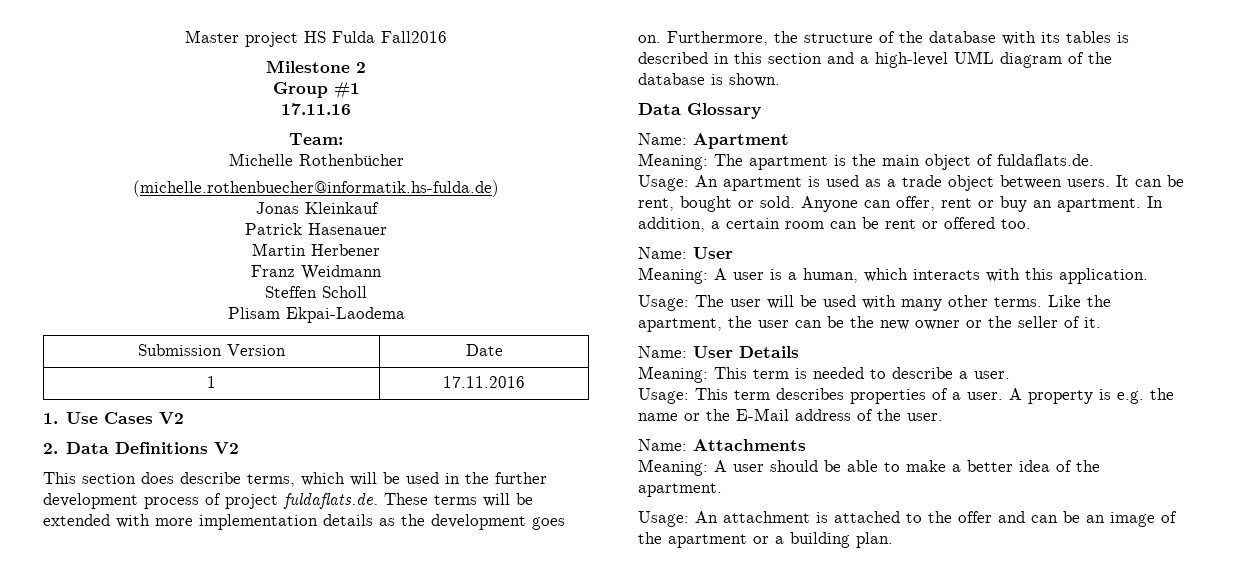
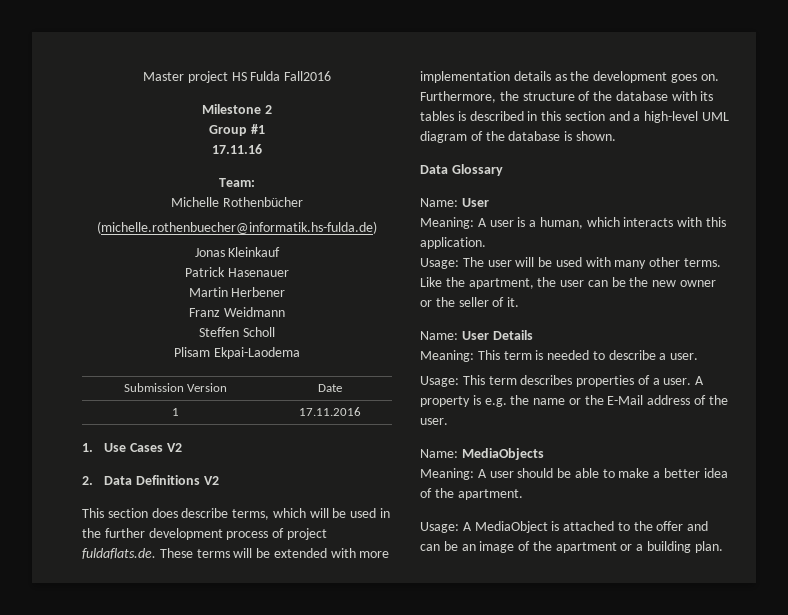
- Name: Apartment
- Meaning: The apartment is the main object of fuldaflats.de.
- Usage: An apartment is used as a trade object between users. It can be rent, bought or sold. Anyone can offer, rent or buy an apartment. In addition, a certain room can be rent or offered too.
- Name: Attachments
+ Name: MediaObjects
- Usage: An attachment is attached to the offer and can be an image of the apartment or a building plan.
+ Usage: A MediaObject is attached to the offer and can be an image of the apartment or a building plan.

